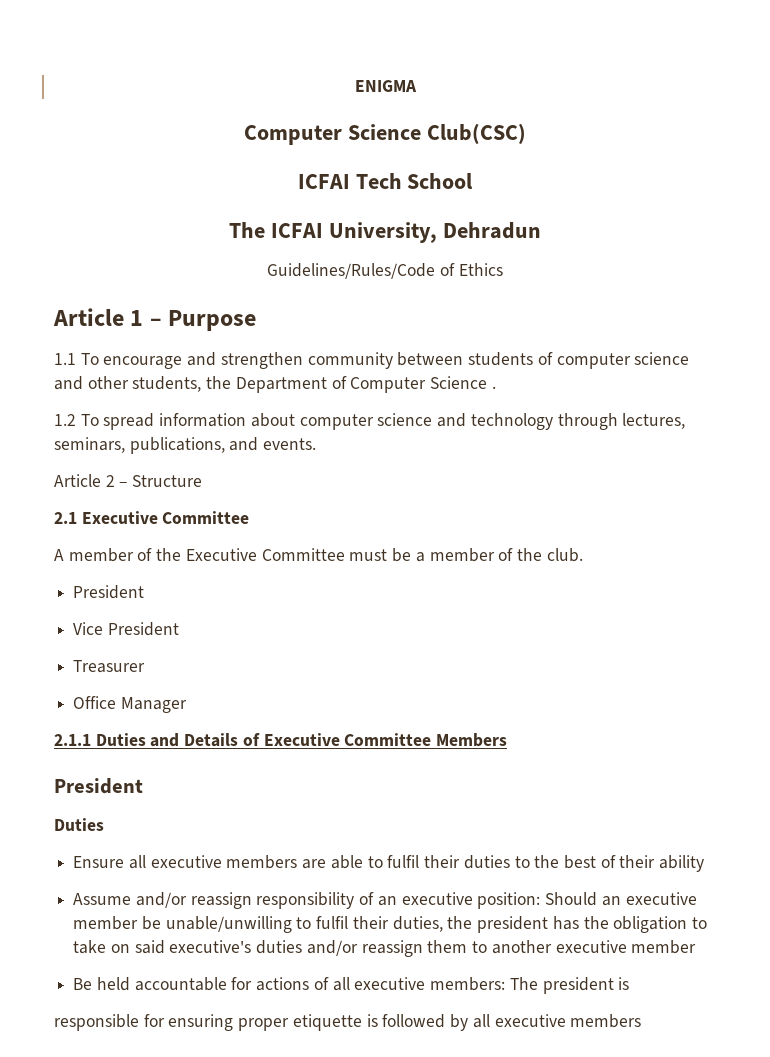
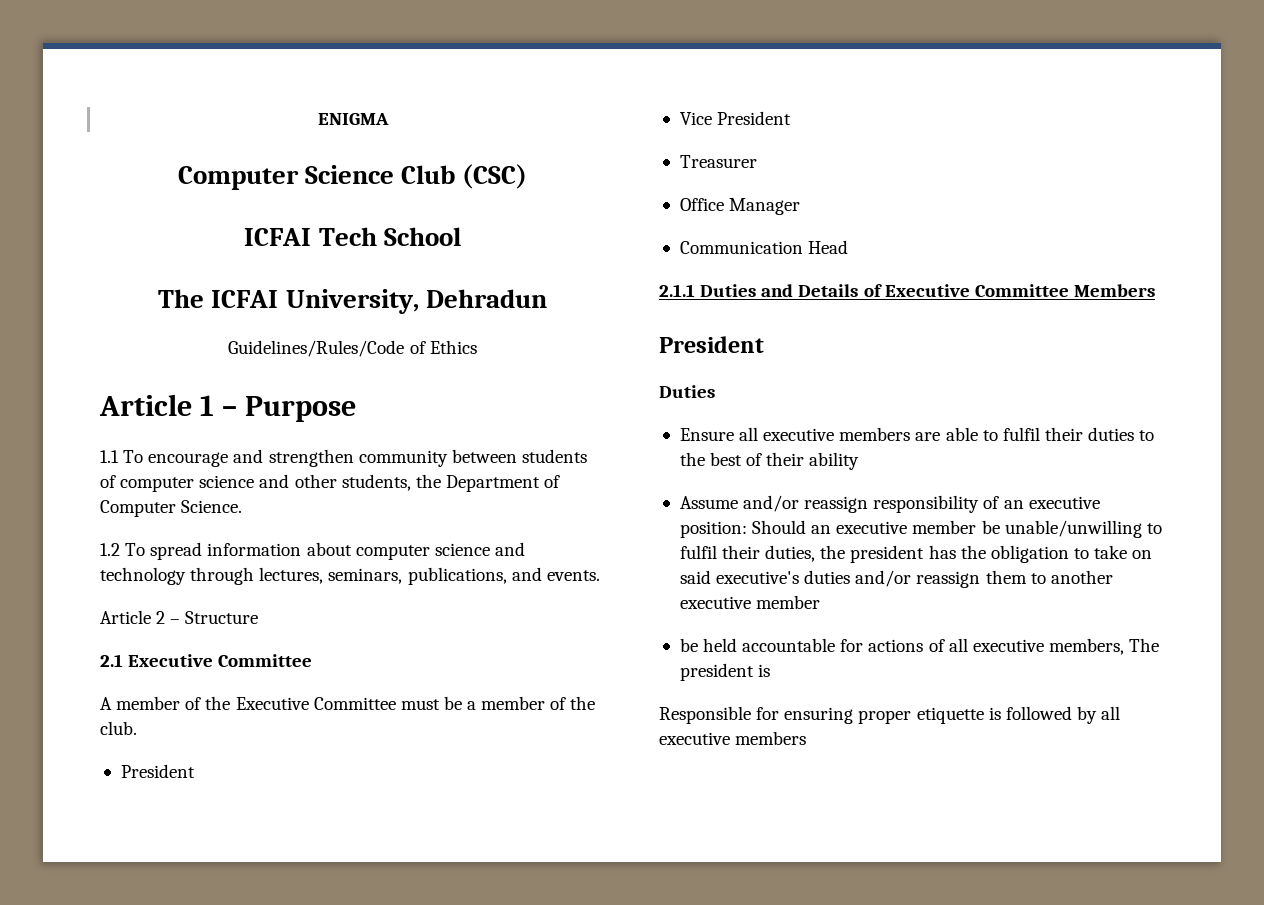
- Computer Science Club(CSC)
+ Computer Science Club (CSC)
- 1.1 To encourage and strengthen community between students of computer science and other students, the Department of Computer Science .
+ 1.1 To encourage and strengthen community between students of computer science and other students, the Department of Computer Science.
+ Communication Head
- Be held accountable for actions of all executive members: The president is
+ be held accountable for actions of all executive members, The president is
- responsible for ensuring proper etiquette is followed by all executive members
+ Responsible for ensuring proper etiquette is followed by all executive members

